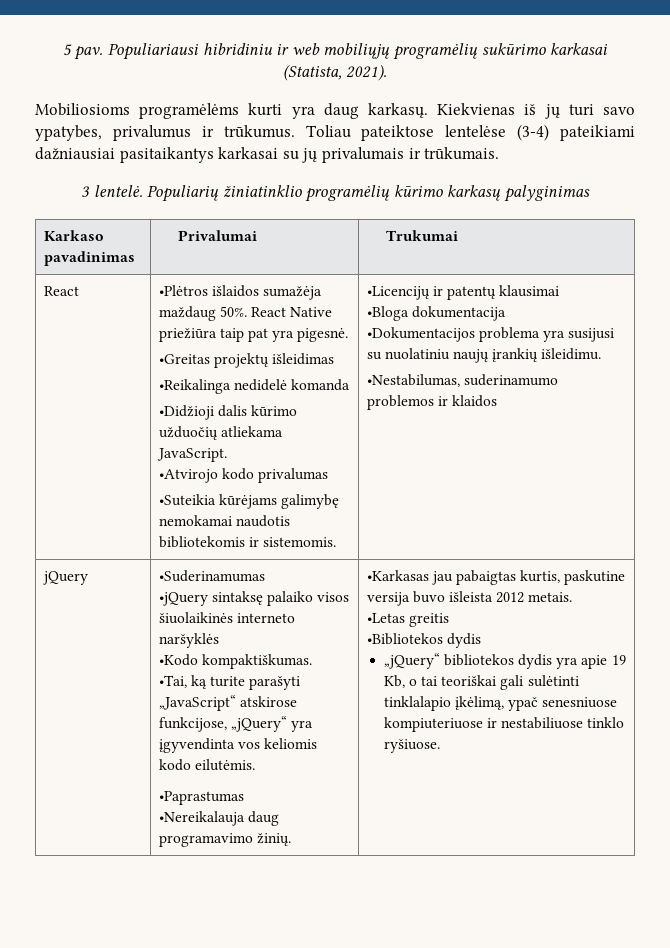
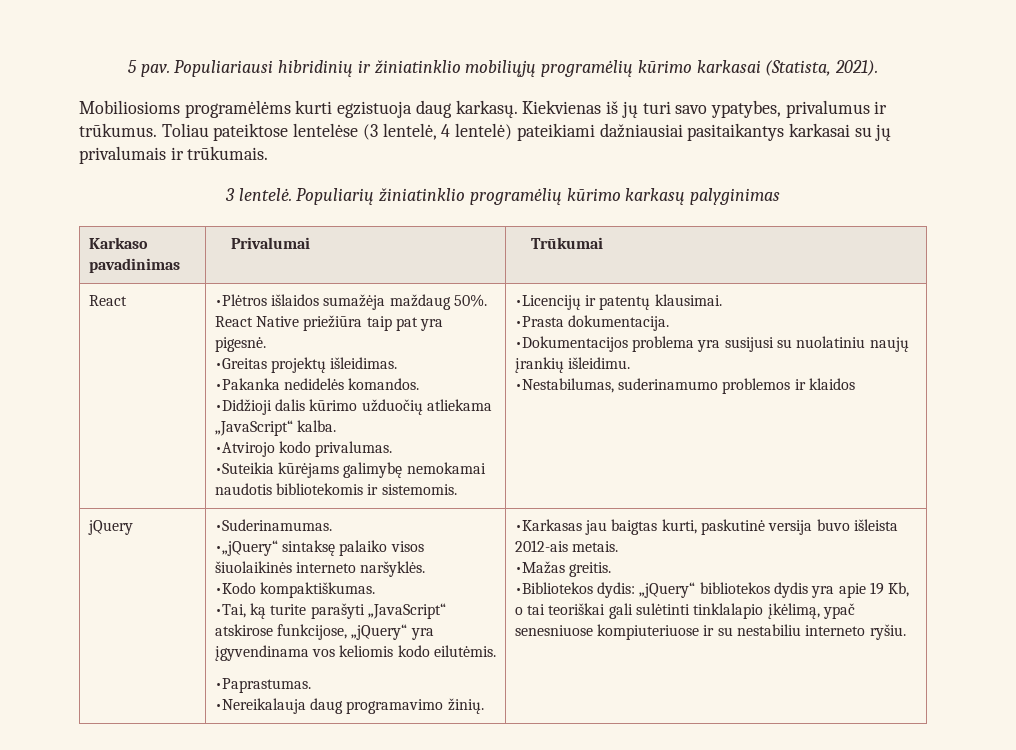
- Populiariausi hibridiniu ir web mobiliųjų programėlių sukūrimo karkasai (Statista, 2021).
+ Populiariausi hibridinių ir žiniatinklio mobiliųjų programėlių kūrimo karkasai (Statista, 2021).
- Mobiliosioms programėlėms kurti yra daug karkasų.
+ Mobiliosioms programėlėms kurti egzistuoja daug karkasų.
- Toliau pateiktose lentelėse (3-4) pateikiami dažniausiai pasitaikantys karkasai su jų privalumais ir trūkumais.
+ Toliau pateiktose lentelėse (3 lentelė, 4 lentelė) pateikiami dažniausiai pasitaikantys karkasai su jų privalumais ir trūkumais.
- Karkaso pavadinimas | Privalumai | Trukumai
+ Karkaso pavadinimas | Privalumai | Trūkumai
- •Greitas projektų išleidimas
- •Reikalinga nedidelė komanda
+ •Greitas projektų išleidimas.
+ •Pakanka nedidelės komandos.
- •Didžioji dalis kūrimo užduočių atliekama JavaScript.
+ •Didžioji dalis kūrimo užduočių atliekama „JavaScript“ kalba.
- •Atvirojo kodo privalumas
+ •Atvirojo kodo privalumas.
- •Licencijų ir patentų klausimai
- •Bloga dokumentacija
+ •Licencijų ir patentų klausimai.
+ •Prasta dokumentacija.
- •Suderinamumas
- •jQuery sintaksę palaiko visos šiuolaikinės interneto naršyklės
+ •Suderinamumas.
+ •„jQuery“ sintaksę palaiko visos šiuolaikinės interneto naršyklės.
- •Tai, ką turite parašyti „JavaScript“ atskirose funkcijose, „jQuery“ yra įgyvendinta vos keliomis kodo eilutėmis.
+ •Tai, ką turite parašyti „JavaScript“ atskirose funkcijose, „jQuery“ yra įgyvendinama vos keliomis kodo eilutėmis.
- •Paprastumas
+ •Paprastumas.
- •Karkasas jau pabaigtas kurtis, paskutine versija buvo išleista 2012 metais.
+ •Karkasas jau baigtas kurti, paskutinė versija buvo išleista 2012-ais metais.
- •Letas greitis
+ •Mažas greitis.
- •Bibliotekos dydis
- „jQuery“ bibliotekos dydis yra apie 19 Kb, o tai teoriškai gali sulėtinti tinklalapio įkėlimą, ypač senesniuose kompiuteriuose ir nestabiliuose tinklo ryšiuose.
+ •Bibliotekos dydis: „jQuery“ bibliotekos dydis yra apie 19 Kb, o tai teoriškai gali sulėtinti tinklalapio įkėlimą, ypač senesniuose kompiuteriuose ir su nestabiliu interneto ryšiu.

